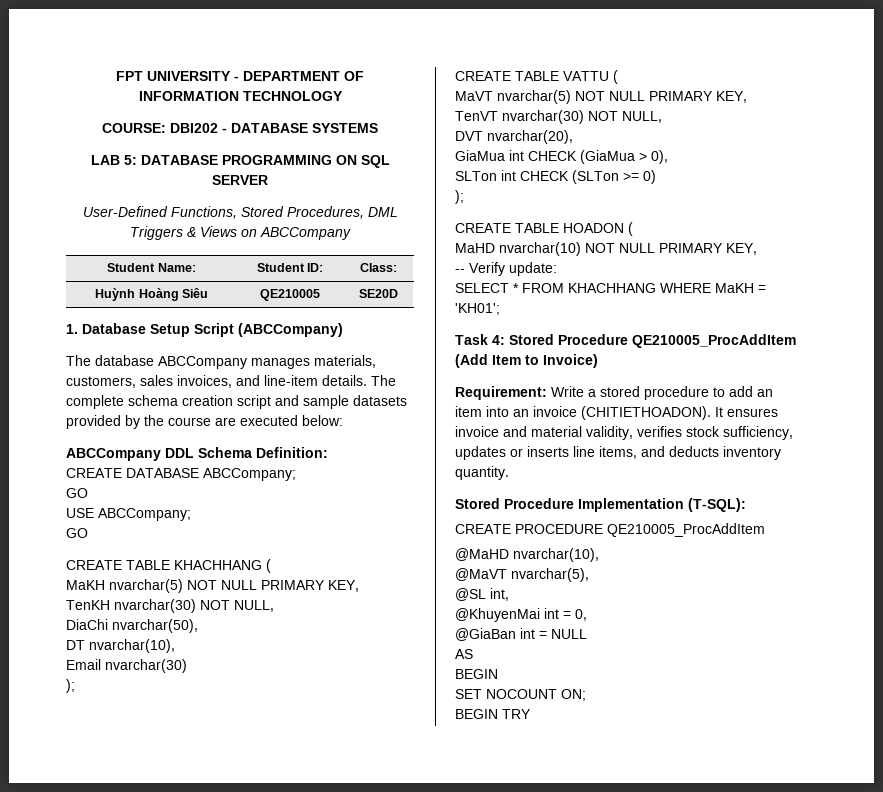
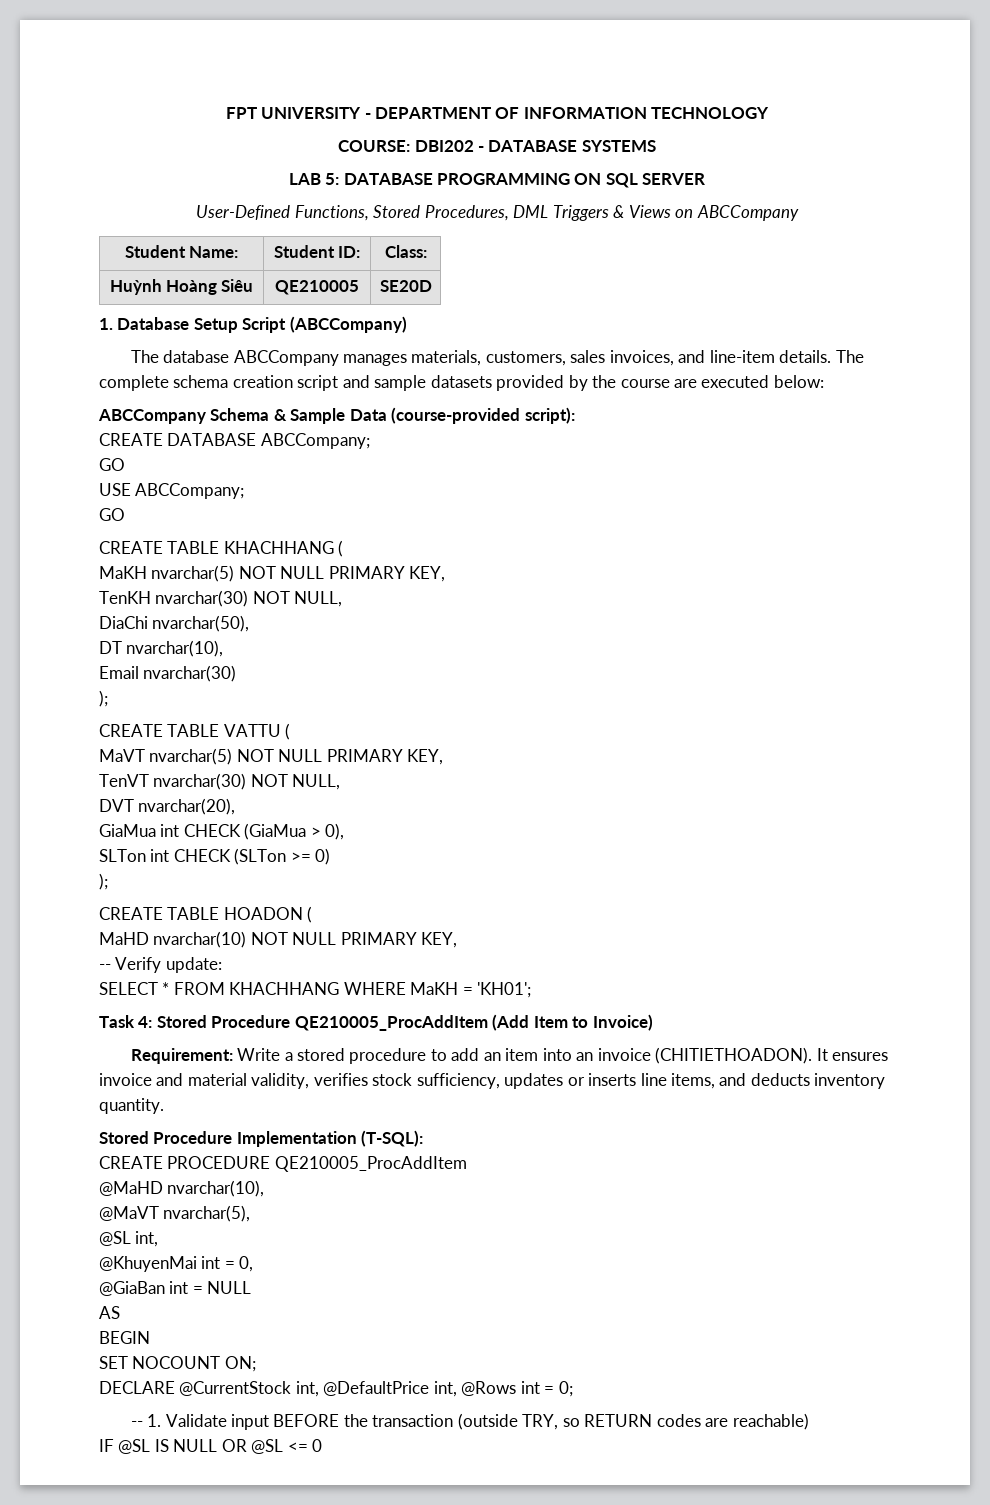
- ABCCompany DDL Schema Definition:
+ ABCCompany Schema & Sample Data (course-provided script):
- BEGIN TRY
+ DECLARE @CurrentStock int, @DefaultPrice int, @Rows int = 0;
+ -- 1. Validate input BEFORE the transaction (outside TRY, so RETURN codes are reachable)
+ IF @SL IS NULL OR @SL <= 0

